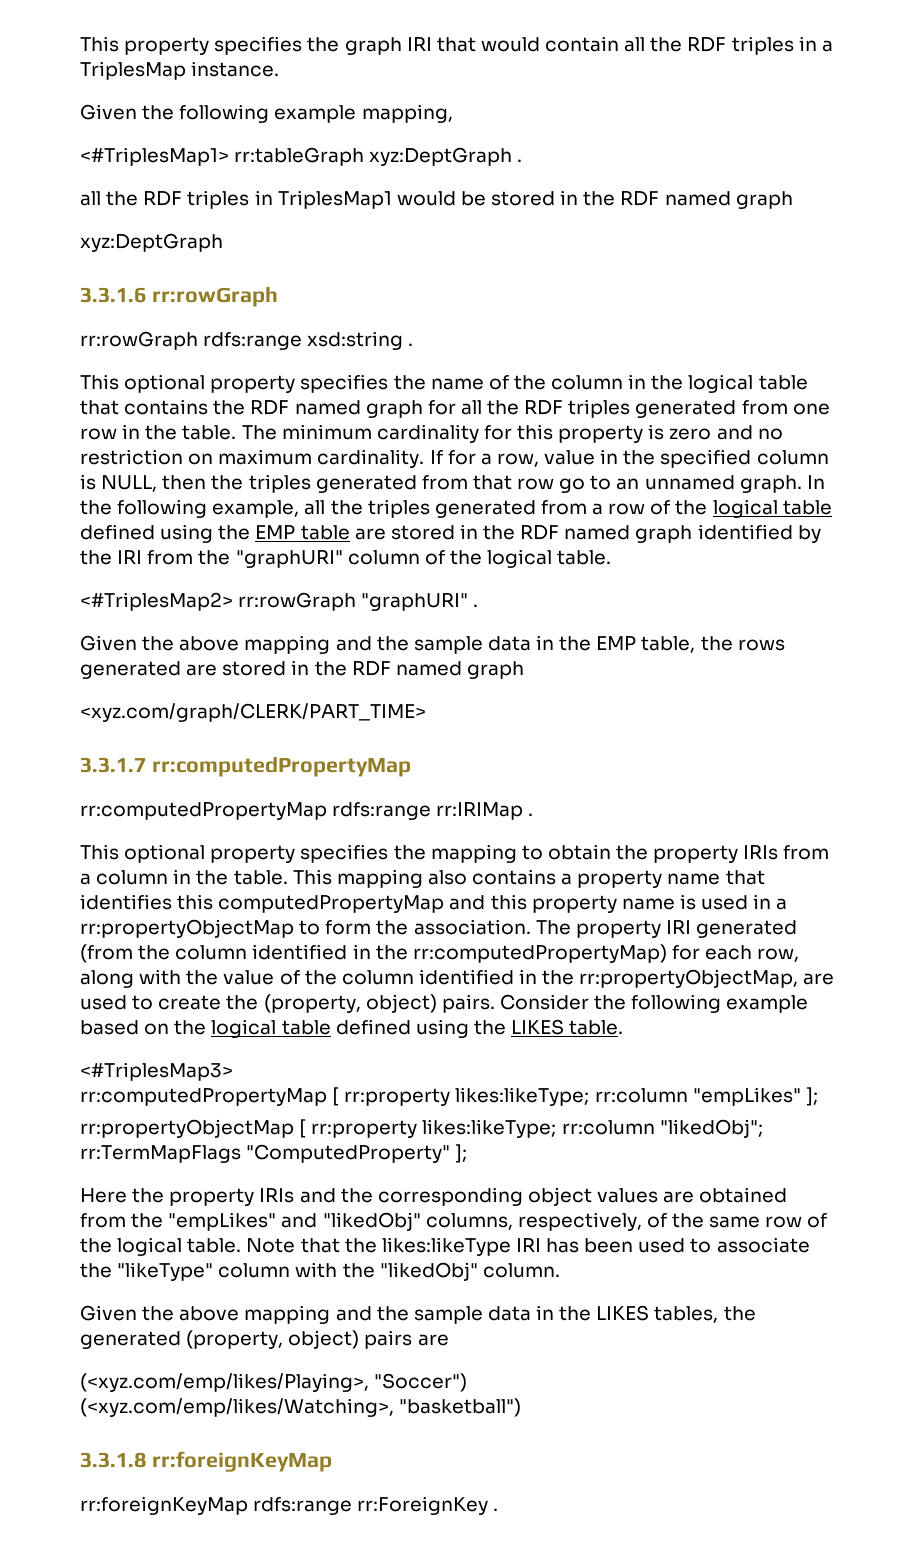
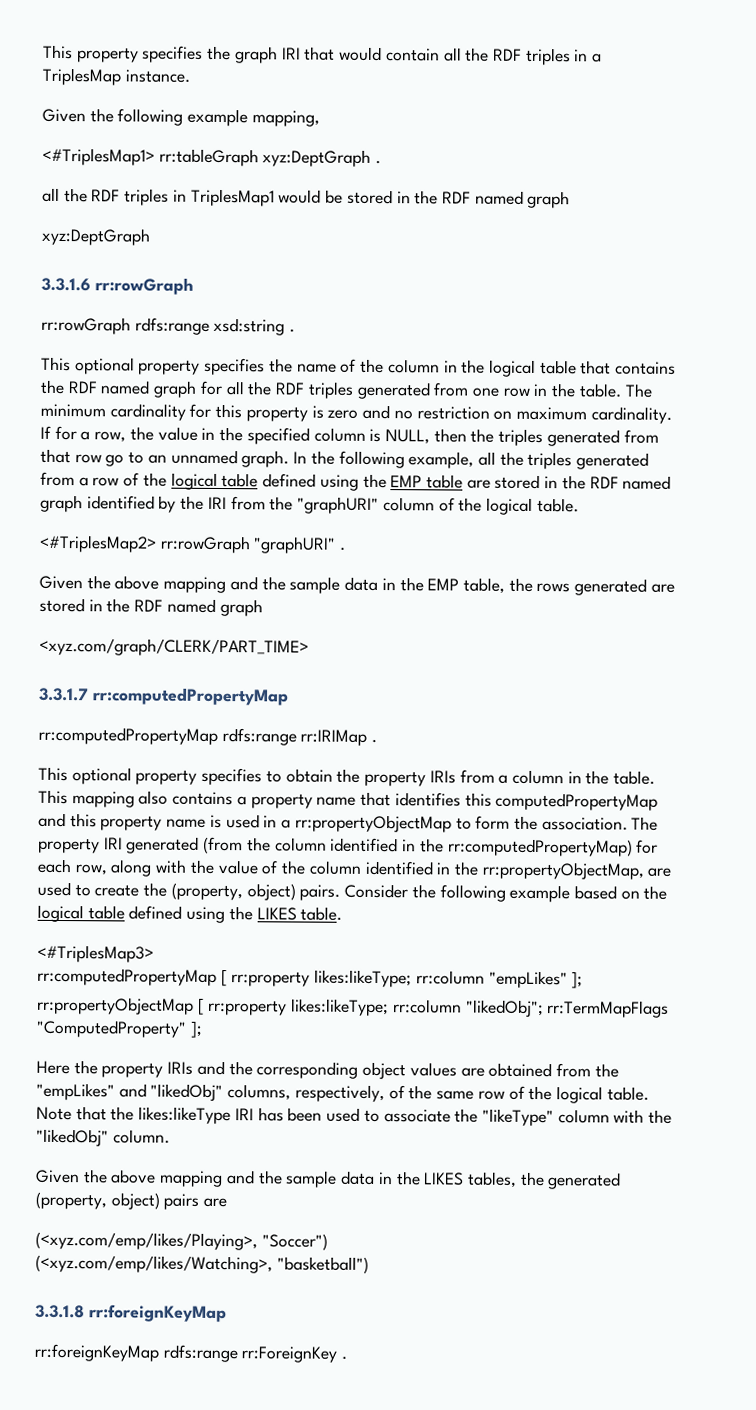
- If for a row, value in the specified column is NULL, then the triples generated from that row go to an unnamed graph.
+ If for a row, the value in the specified column is NULL, then the triples generated from that row go to an unnamed graph.
- This optional property specifies the mapping to obtain the property IRIs from a column in the table.
+ This optional property specifies to obtain the property IRIs from a column in the table.

